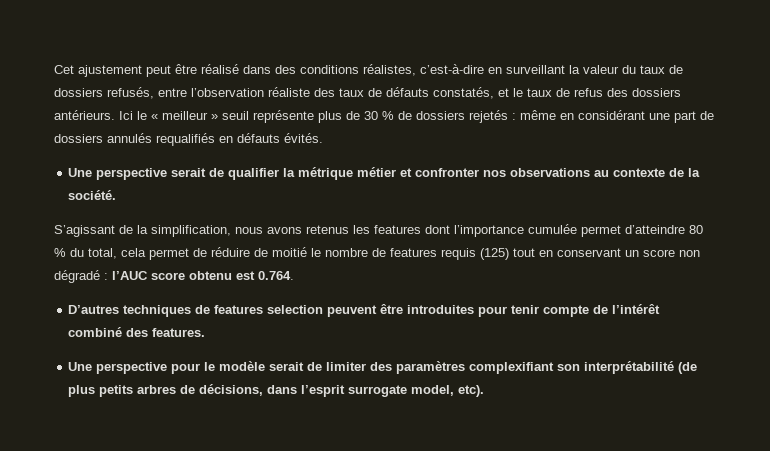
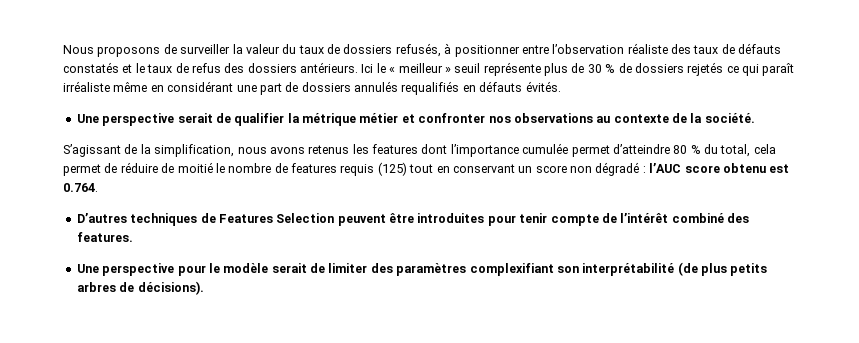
- Cet ajustement peut être réalisé dans des conditions réalistes, c’est-à-dire en surveillant la valeur du taux de dossiers refusés, entre l’observation réaliste des taux de défauts constatés, et le taux de refus des dossiers antérieurs.
+ Nous proposons de surveiller la valeur du taux de dossiers refusés, à positionner entre l’observation réaliste des taux de défauts constatés et le taux de refus des dossiers antérieurs.
- Ici le « meilleur » seuil représente plus de 30 % de dossiers rejetés : même en considérant une part de dossiers annulés requalifiés en défauts évités.
+ Ici le « meilleur » seuil représente plus de 30 % de dossiers rejetés ce qui paraît irréaliste même en considérant une part de dossiers annulés requalifiés en défauts évités.
- D’autres techniques de features selection peuvent être introduites pour tenir compte de l’intérêt combiné des features.
+ D’autres techniques de Features Selection peuvent être introduites pour tenir compte de l’intérêt combiné des features.
- Une perspective pour le modèle serait de limiter des paramètres complexifiant son interprétabilité (de plus petits arbres de décisions, dans l’esprit surrogate model, etc).
+ Une perspective pour le modèle serait de limiter des paramètres complexifiant son interprétabilité (de plus petits arbres de décisions).

